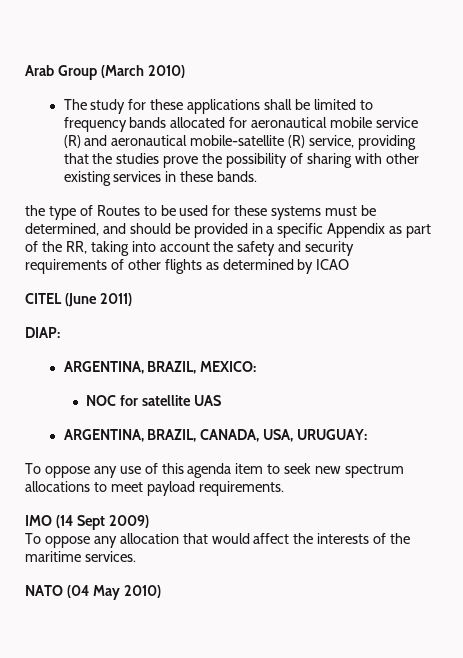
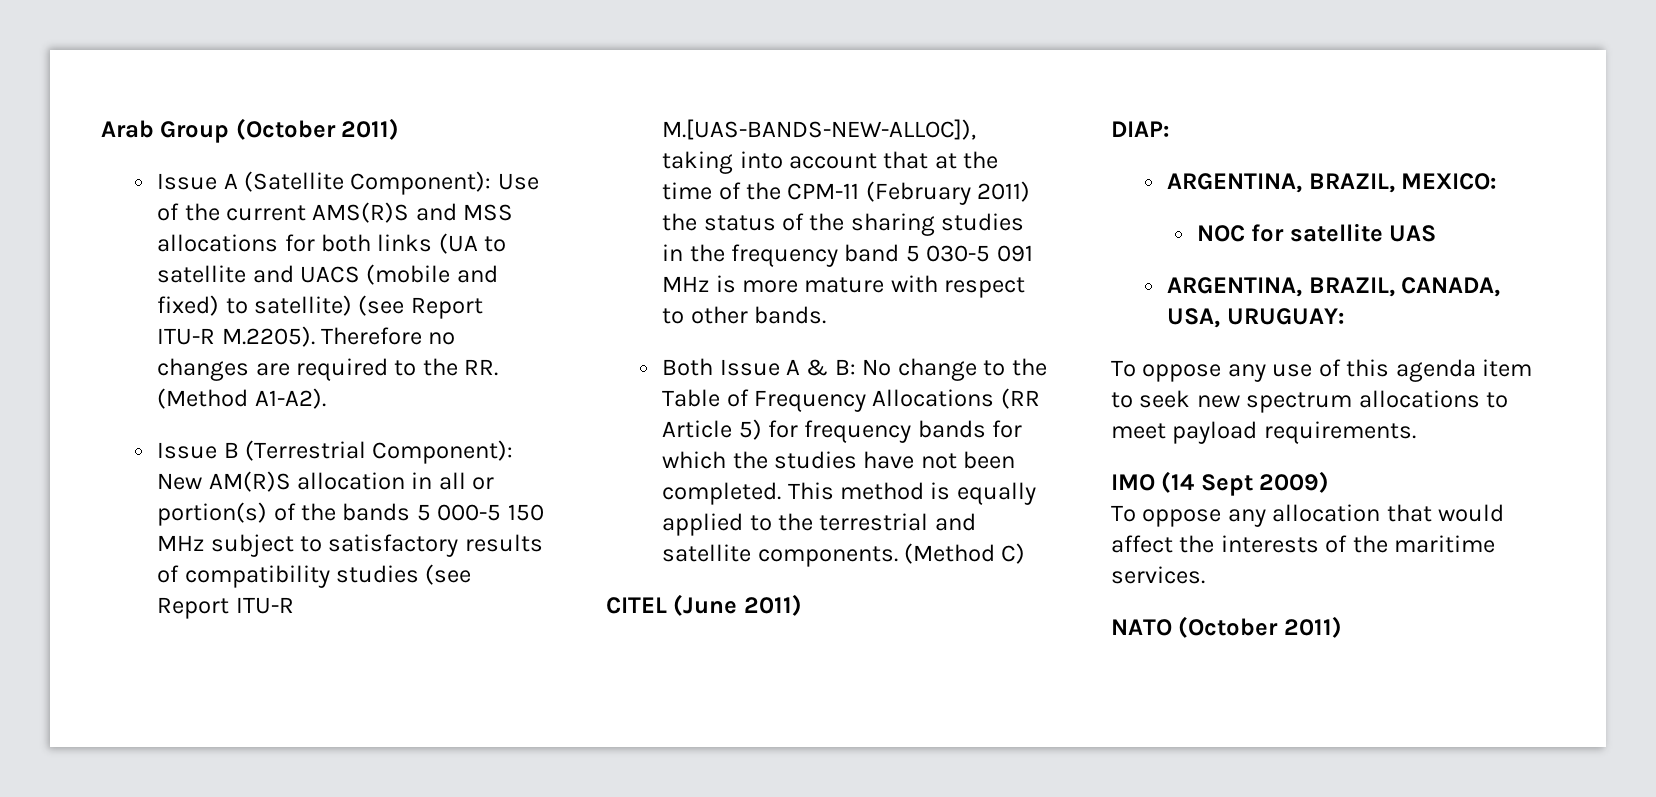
- Arab Group (March 2010)
- The study for these applications shall be limited to frequency bands allocated for aeronautical mobile service (R) and aeronautical mobile-satellite (R) service, providing that the studies prove the possibility of sharing with other existing services in these bands.
- the type of Routes to be used for these systems must be determined, and should be provided in a specific Appendix as part of the RR, taking into account the safety and security requirements of other flights as determined by ICAO
+ Arab Group (October 2011)
+ Issue A (Satellite Component): Use of the current AMS(R)S and MSS allocations for both links (UA to satellite and UACS (mobile and fixed) to satellite) (see Report ITU-R M.2205). Therefore no changes are required to the RR. (Method A1-A2).
+ Issue B (Terrestrial Component): New AM(R)S allocation in all or portion(s) of the bands 5 000-5 150 MHz subject to satisfactory results of compatibility studies (see Report ITU-R M.[UAS-BANDS-NEW-ALLOC]), taking into account that at the time of the CPM-11 (February 2011) the status of the sharing studies in the frequency band 5 030-5 091 MHz is more mature with respect to other bands.
+ Both Issue A & B: No change to the Table of Frequency Allocations (RR Article 5) for frequency bands for which the studies have not been completed. This method is equally applied to the terrestrial and satellite components. (Method C)
- NATO (04 May 2010)
+ NATO (October 2011)

